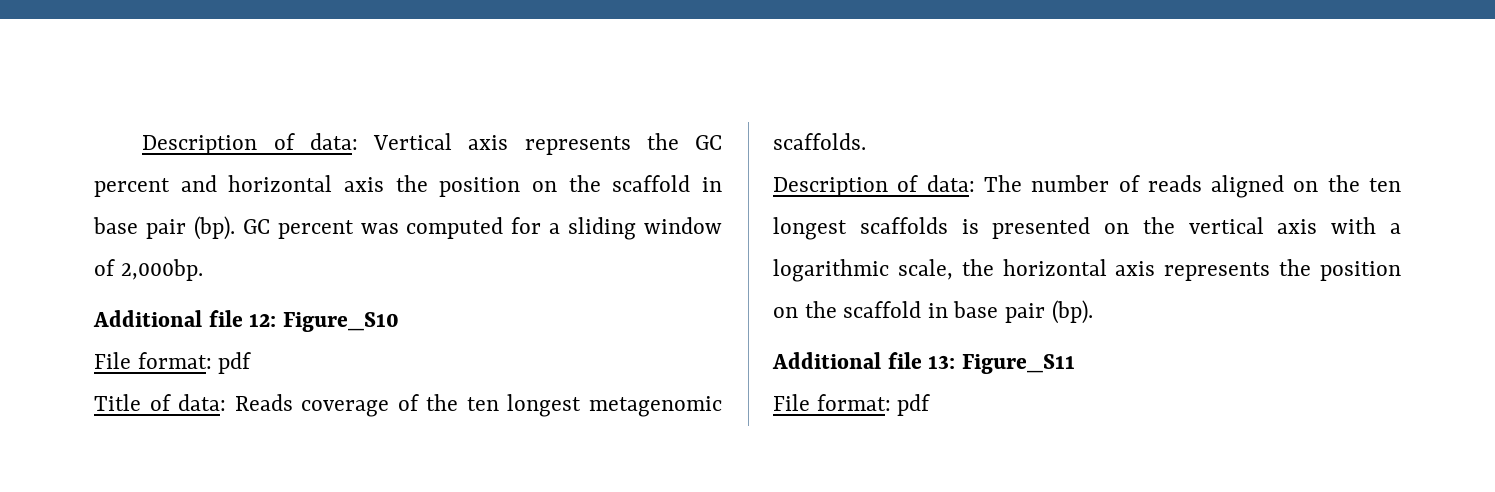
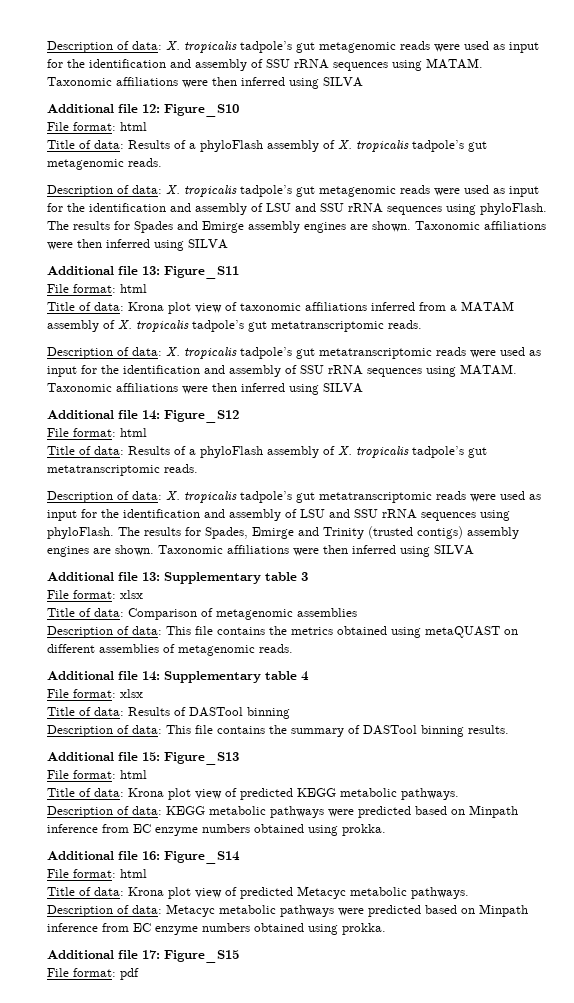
- Description of data: Vertical axis represents the GC percent and horizontal axis the position on the scaffold in base pair (bp). GC percent was computed for a sliding window of 2,000bp.
+ Description of data: X. tropicalis tadpole’s gut metagenomic reads were used as input for the identification and assembly of SSU rRNA sequences using MATAM. Taxonomic affiliations were then inferred using SILVA
  Additional file 12: Figure_S10
- File format: pdf
- Title of data: Reads coverage of the ten longest metagenomic scaffolds.
- Description of data: The number of reads aligned on the ten longest scaffolds is presented on the vertical axis with a logarithmic scale, the horizontal axis represents the position on the scaffold in base pair (bp).
+ File format: html
+ Title of data: Results of a phyloFlash assembly of X. tropicalis tadpole’s gut metagenomic reads.
+ Description of data: X. tropicalis tadpole’s gut metagenomic reads were used as input for the identification and assembly of LSU and SSU rRNA sequences using phyloFlash. The results for Spades and Emirge assembly engines are shown. Taxonomic affiliations were then inferred using SILVA
  Additional file 13: Figure_S11
+ File format: html
+ Title of data: Krona plot view of taxonomic affiliations inferred from a MATAM assembly of X. tropicalis tadpole’s gut metatranscriptomic reads.
+ Description of data: X. tropicalis tadpole’s gut metatranscriptomic reads were used as input for the identification and assembly of SSU rRNA sequences using MATAM. Taxonomic affiliations were then inferred using SILVA
+ Additional file 14: Figure_S12
+ File format: html
+ Title of data: Results of a phyloFlash assembly of X. tropicalis tadpole’s gut metatranscriptomic reads.
+ Description of data: X. tropicalis tadpole’s gut metatranscriptomic reads were used as input for the identification and assembly of LSU and SSU rRNA sequences using phyloFlash. The results for Spades, Emirge and Trinity (trusted contigs) assembly engines are shown. Taxonomic affiliations were then inferred using SILVA
+ Additional file 13: Supplementary table 3
+ File format: xlsx
+ Title of data: Comparison of metagenomic assemblies
+ Description of data: This file contains the metrics obtained using metaQUAST on different assemblies of metagenomic reads.
+ Additional file 14: Supplementary table 4
+ File format: xlsx
+ Title of data: Results of DASTool binning
+ Description of data: This file contains the summary of DASTool binning results.
+ Additional file 15: Figure_S13
+ File format: html
+ Title of data: Krona plot view of predicted KEGG metabolic pathways.
+ Description of data: KEGG metabolic pathways were predicted based on Minpath inference from EC enzyme numbers obtained using prokka.
+ Additional file 16: Figure_S14
+ File format: html
+ Title of data: Krona plot view of predicted Metacyc metabolic pathways.
+ Description of data: Metacyc metabolic pathways were predicted based on Minpath inference from EC enzyme numbers obtained using prokka.
+ Additional file 17: Figure_S15

